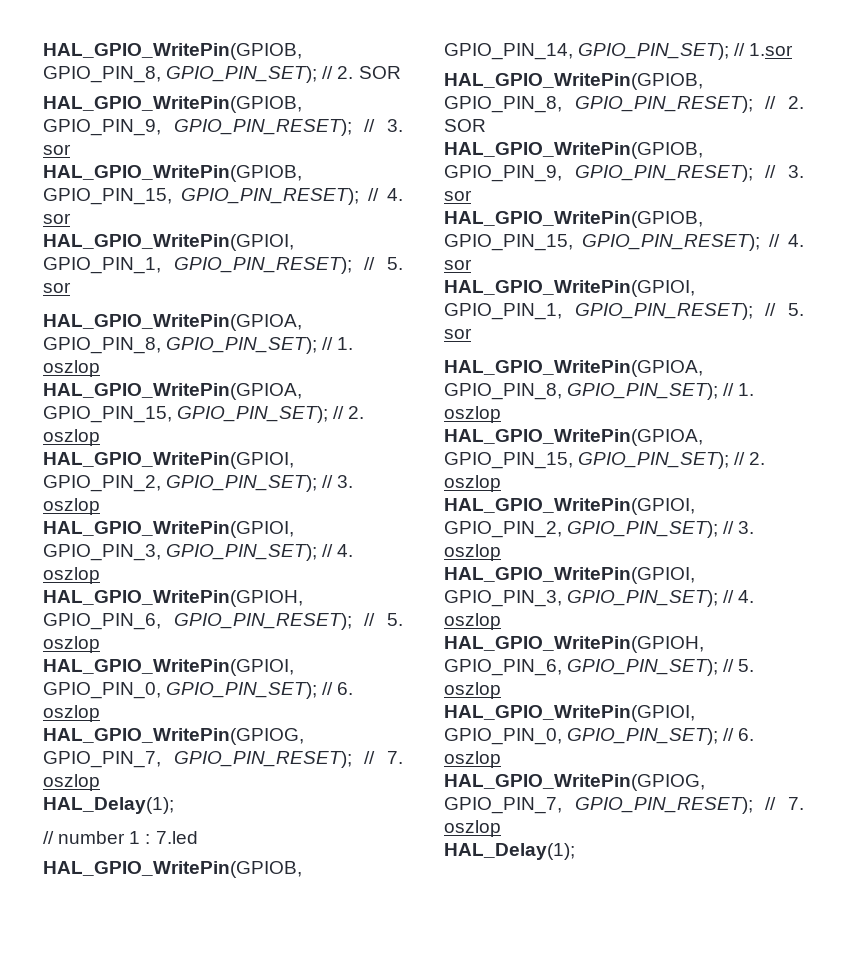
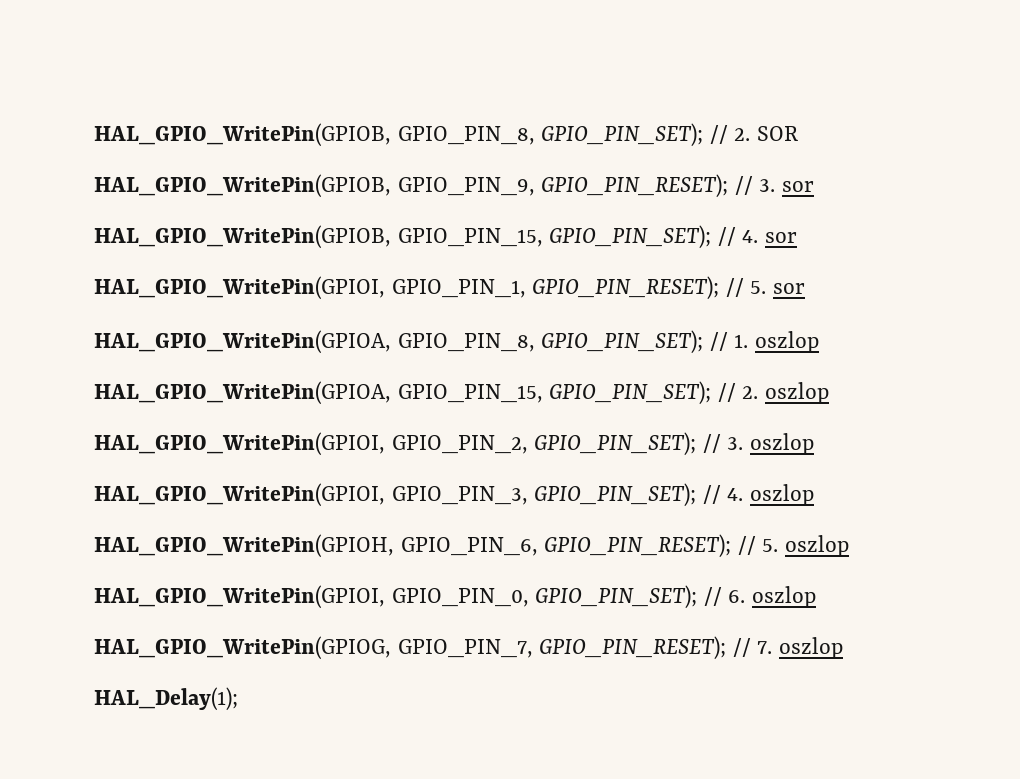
  HAL_GPIO_WritePin(GPIOB, GPIO_PIN_8, GPIO_PIN_SET); // 2. SOR
  HAL_GPIO_WritePin(GPIOB, GPIO_PIN_9, GPIO_PIN_RESET); // 3. sor
- HAL_GPIO_WritePin(GPIOB, GPIO_PIN_15, GPIO_PIN_RESET); // 4. sor
+ HAL_GPIO_WritePin(GPIOB, GPIO_PIN_15, GPIO_PIN_SET); // 4. sor
- // number 1 : 7.led
- HAL_GPIO_WritePin(GPIOB, GPIO_PIN_14, GPIO_PIN_SET); // 1.sor
- HAL_GPIO_WritePin(GPIOB, GPIO_PIN_8, GPIO_PIN_RESET); // 2. SOR
- HAL_GPIO_WritePin(GPIOB, GPIO_PIN_9, GPIO_PIN_RESET); // 3. sor
- HAL_GPIO_WritePin(GPIOB, GPIO_PIN_15, GPIO_PIN_RESET); // 4. sor
- HAL_GPIO_WritePin(GPIOI, GPIO_PIN_1, GPIO_PIN_RESET); // 5. sor
- HAL_GPIO_WritePin(GPIOA, GPIO_PIN_8, GPIO_PIN_SET); // 1. oszlop
- HAL_GPIO_WritePin(GPIOA, GPIO_PIN_15, GPIO_PIN_SET); // 2. oszlop
- HAL_GPIO_WritePin(GPIOI, GPIO_PIN_2, GPIO_PIN_SET); // 3. oszlop
- HAL_GPIO_WritePin(GPIOI, GPIO_PIN_3, GPIO_PIN_SET); // 4. oszlop
- HAL_GPIO_WritePin(GPIOH, GPIO_PIN_6, GPIO_PIN_SET); // 5. oszlop
- HAL_GPIO_WritePin(GPIOI, GPIO_PIN_0, GPIO_PIN_SET); // 6. oszlop
- HAL_GPIO_WritePin(GPIOG, GPIO_PIN_7, GPIO_PIN_RESET); // 7. oszlop
- HAL_Delay(1);

